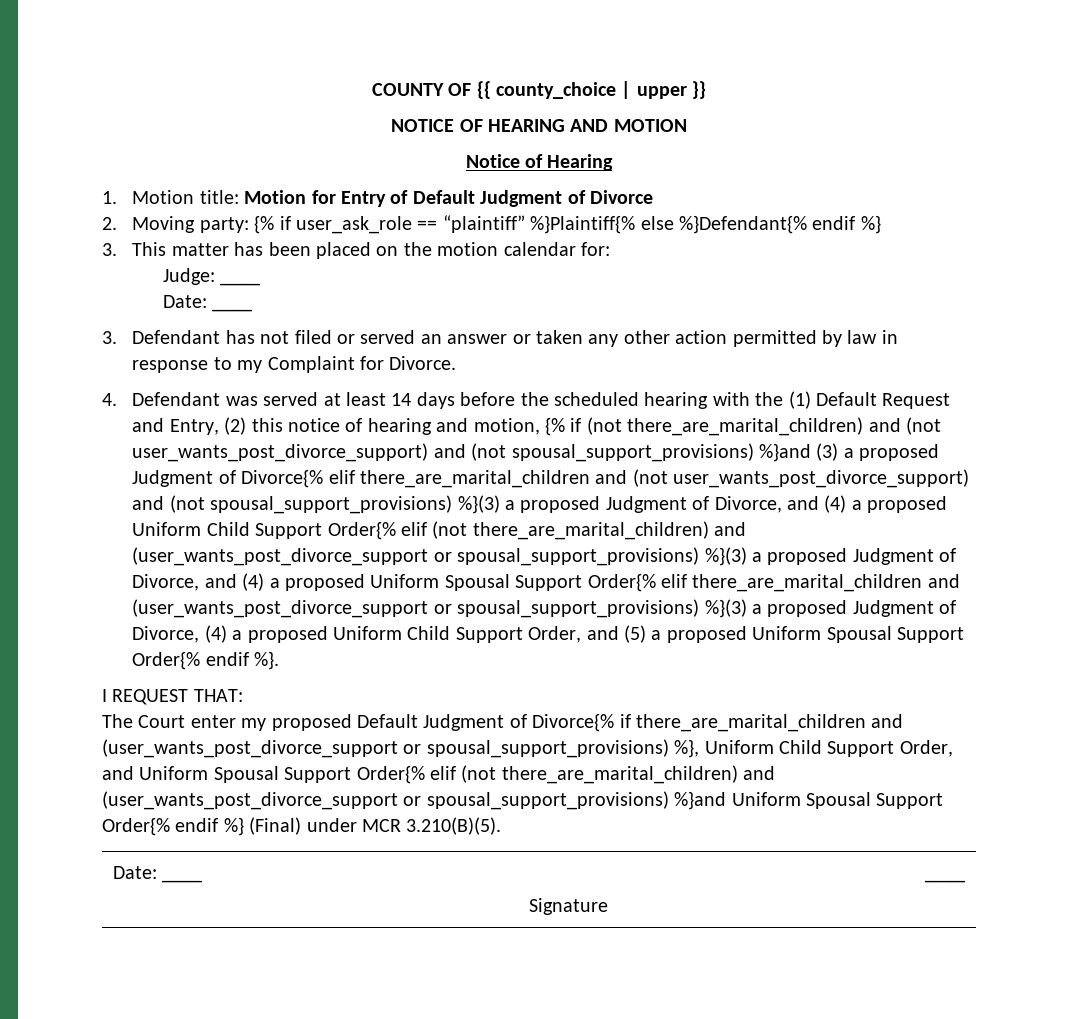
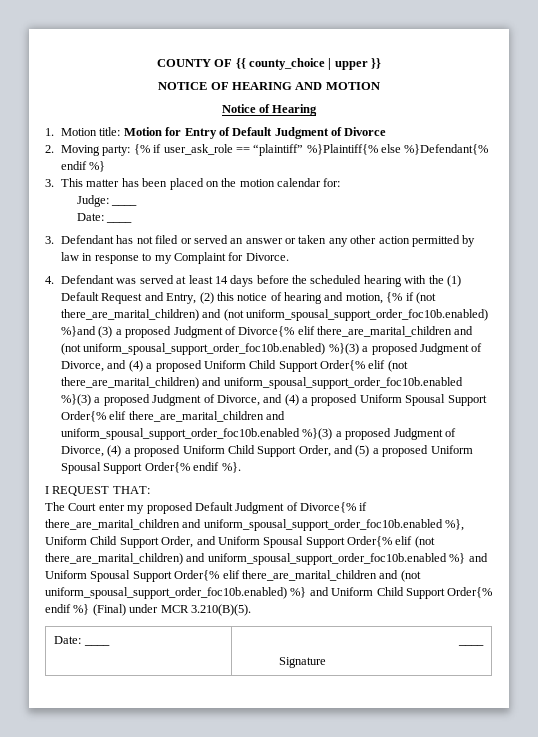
- 4. Defendant was served at least 14 days before the scheduled hearing with the (1) Default Request and Entry, (2) this notice of hearing and motion, {% if (not there_are_marital_children) and (not user_wants_post_divorce_support) and (not spousal_support_provisions) %}and (3) a proposed Judgment of Divorce{% elif there_are_marital_children and (not user_wants_post_divorce_support) and (not spousal_support_provisions) %}(3) a proposed Judgment of Divorce, and (4) a proposed Uniform Child Support Order{% elif (not there_are_marital_children) and (user_wants_post_divorce_support or spousal_support_provisions) %}(3) a proposed Judgment of Divorce, and (4) a proposed Uniform Spousal Support Order{% elif there_are_marital_children and (user_wants_post_divorce_support or spousal_support_provisions) %}(3) a proposed Judgment of Divorce, (4) a proposed Uniform Child Support Order, and (5) a proposed Uniform Spousal Support Order{% endif %}.
+ 4. Defendant was served at least 14 days before the scheduled hearing with the (1) Default Request and Entry, (2) this notice of hearing and motion, {% if (not there_are_marital_children) and (not uniform_spousal_support_order_foc10b.enabled) %}and (3) a proposed Judgment of Divorce{% elif there_are_marital_children and (not uniform_spousal_support_order_foc10b.enabled) %}(3) a proposed Judgment of Divorce, and (4) a proposed Uniform Child Support Order{% elif (not there_are_marital_children) and uniform_spousal_support_order_foc10b.enabled %}(3) a proposed Judgment of Divorce, and (4) a proposed Uniform Spousal Support Order{% elif there_are_marital_children and uniform_spousal_support_order_foc10b.enabled %}(3) a proposed Judgment of Divorce, (4) a proposed Uniform Child Support Order, and (5) a proposed Uniform Spousal Support Order{% endif %}.
- The Court enter my proposed Default Judgment of Divorce{% if there_are_marital_children and (user_wants_post_divorce_support or spousal_support_provisions) %}, Uniform Child Support Order, and Uniform Spousal Support Order{% elif (not there_are_marital_children) and (user_wants_post_divorce_support or spousal_support_provisions) %}and Uniform Spousal Support Order{% endif %} (Final) under MCR 3.210(B)(5).
+ The Court enter my proposed Default Judgment of Divorce{% if there_are_marital_children and uniform_spousal_support_order_foc10b.enabled %}, Uniform Child Support Order, and Uniform Spousal Support Order{% elif (not there_are_marital_children) and uniform_spousal_support_order_foc10b.enabled %} and Uniform Spousal Support Order{% elif there_are_marital_children and (not uniform_spousal_support_order_foc10b.enabled) %} and Uniform Child Support Order{% endif %} (Final) under MCR 3.210(B)(5).

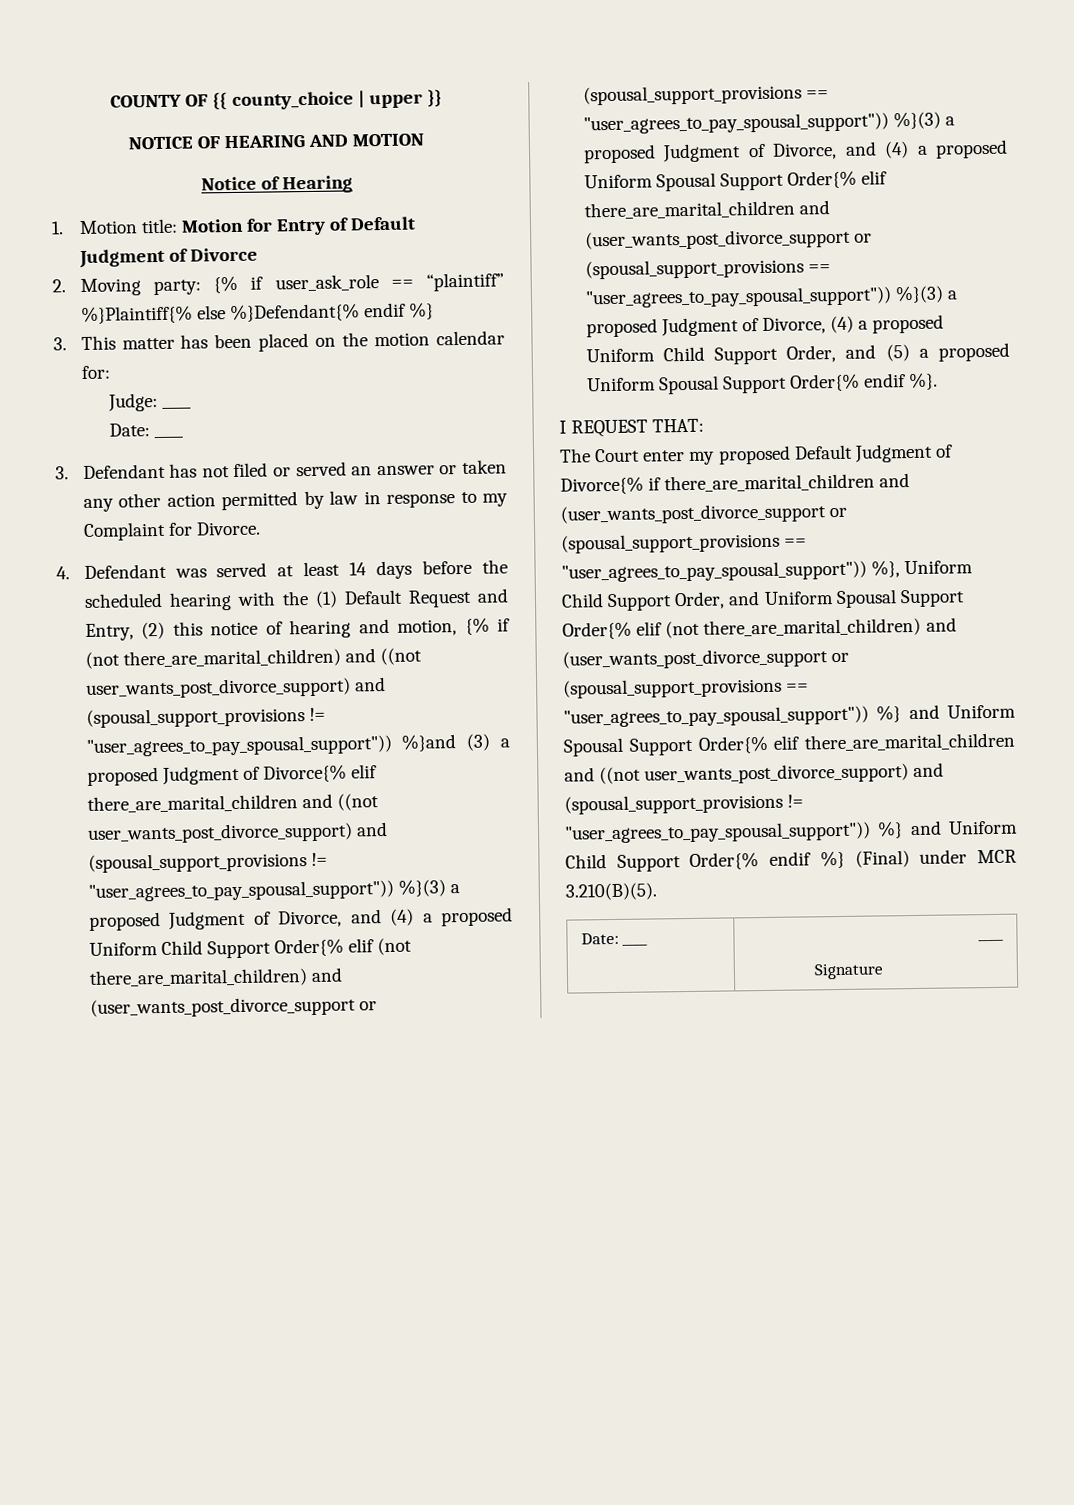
- 4. Defendant was served at least 14 days before the scheduled hearing with the (1) Default Request and Entry, (2) this notice of hearing and motion, {% if (not there_are_marital_children) and (not uniform_spousal_support_order_foc10b.enabled) %}and (3) a proposed Judgment of Divorce{% elif there_are_marital_children and (not uniform_spousal_support_order_foc10b.enabled) %}(3) a proposed Judgment of Divorce, and (4) a proposed Uniform Child Support Order{% elif (not there_are_marital_children) and uniform_spousal_support_order_foc10b.enabled %}(3) a proposed Judgment of Divorce, and (4) a proposed Uniform Spousal Support Order{% elif there_are_marital_children and uniform_spousal_support_order_foc10b.enabled %}(3) a proposed Judgment of Divorce, (4) a proposed Uniform Child Support Order, and (5) a proposed Uniform Spousal Support Order{% endif %}.
+ 4. Defendant was served at least 14 days before the scheduled hearing with the (1) Default Request and Entry, (2) this notice of hearing and motion, {% if (not there_are_marital_children) and ((not user_wants_post_divorce_support) and (spousal_support_provisions != "user_agrees_to_pay_spousal_support")) %}and (3) a proposed Judgment of Divorce{% elif there_are_marital_children and ((not user_wants_post_divorce_support) and (spousal_support_provisions != "user_agrees_to_pay_spousal_support")) %}(3) a proposed Judgment of Divorce, and (4) a proposed Uniform Child Support Order{% elif (not there_are_marital_children) and (user_wants_post_divorce_support or (spousal_support_provisions == "user_agrees_to_pay_spousal_support")) %}(3) a proposed Judgment of Divorce, and (4) a proposed Uniform Spousal Support Order{% elif there_are_marital_children and (user_wants_post_divorce_support or (spousal_support_provisions == "user_agrees_to_pay_spousal_support")) %}(3) a proposed Judgment of Divorce, (4) a proposed Uniform Child Support Order, and (5) a proposed Uniform Spousal Support Order{% endif %}.
- The Court enter my proposed Default Judgment of Divorce{% if there_are_marital_children and uniform_spousal_support_order_foc10b.enabled %}, Uniform Child Support Order, and Uniform Spousal Support Order{% elif (not there_are_marital_children) and uniform_spousal_support_order_foc10b.enabled %} and Uniform Spousal Support Order{% elif there_are_marital_children and (not uniform_spousal_support_order_foc10b.enabled) %} and Uniform Child Support Order{% endif %} (Final) under MCR 3.210(B)(5).
+ The Court enter my proposed Default Judgment of Divorce{% if there_are_marital_children and (user_wants_post_divorce_support or (spousal_support_provisions == "user_agrees_to_pay_spousal_support")) %}, Uniform Child Support Order, and Uniform Spousal Support Order{% elif (not there_are_marital_children) and (user_wants_post_divorce_support or (spousal_support_provisions == "user_agrees_to_pay_spousal_support")) %} and Uniform Spousal Support Order{% elif there_are_marital_children and ((not user_wants_post_divorce_support) and (spousal_support_provisions != "user_agrees_to_pay_spousal_support")) %} and Uniform Child Support Order{% endif %} (Final) under MCR 3.210(B)(5).

